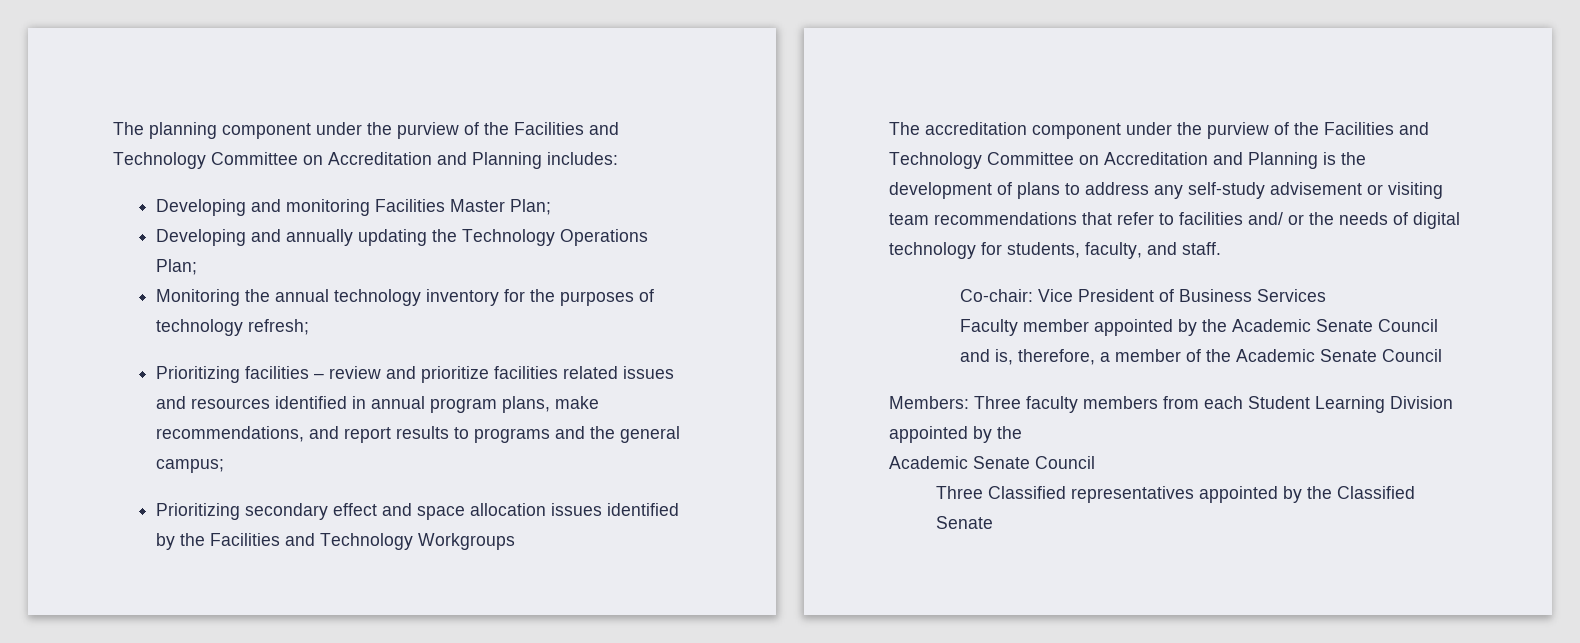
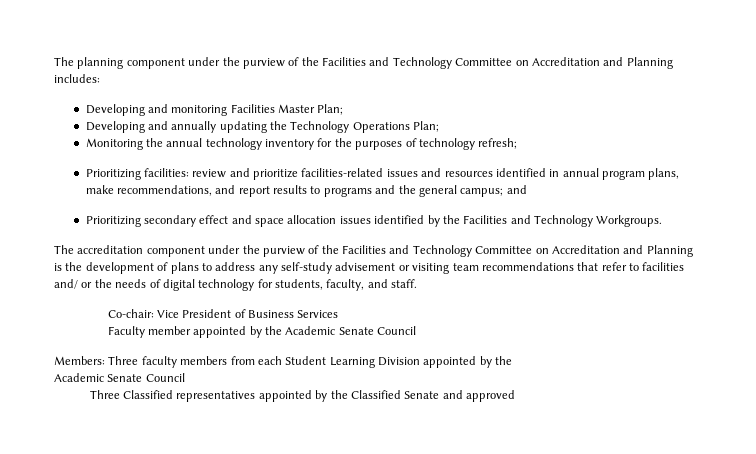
- Prioritizing facilities – review and prioritize facilities related issues and resources identified in annual program plans, make recommendations, and report results to programs and the general campus;
+ Prioritizing facilities: review and prioritize facilities-related issues and resources identified in annual program plans, make recommendations, and report results to programs and the general campus; and
- Prioritizing secondary effect and space allocation issues identified by the Facilities and Technology Workgroups
+ Prioritizing secondary effect and space allocation issues identified by the Facilities and Technology Workgroups.
- Faculty member appointed by the Academic Senate Council and is, therefore, a member of the Academic Senate Council
+ Faculty member appointed by the Academic Senate Council
- Three Classified representatives appointed by the Classified Senate
+ Three Classified representatives appointed by the Classified Senate and approved

